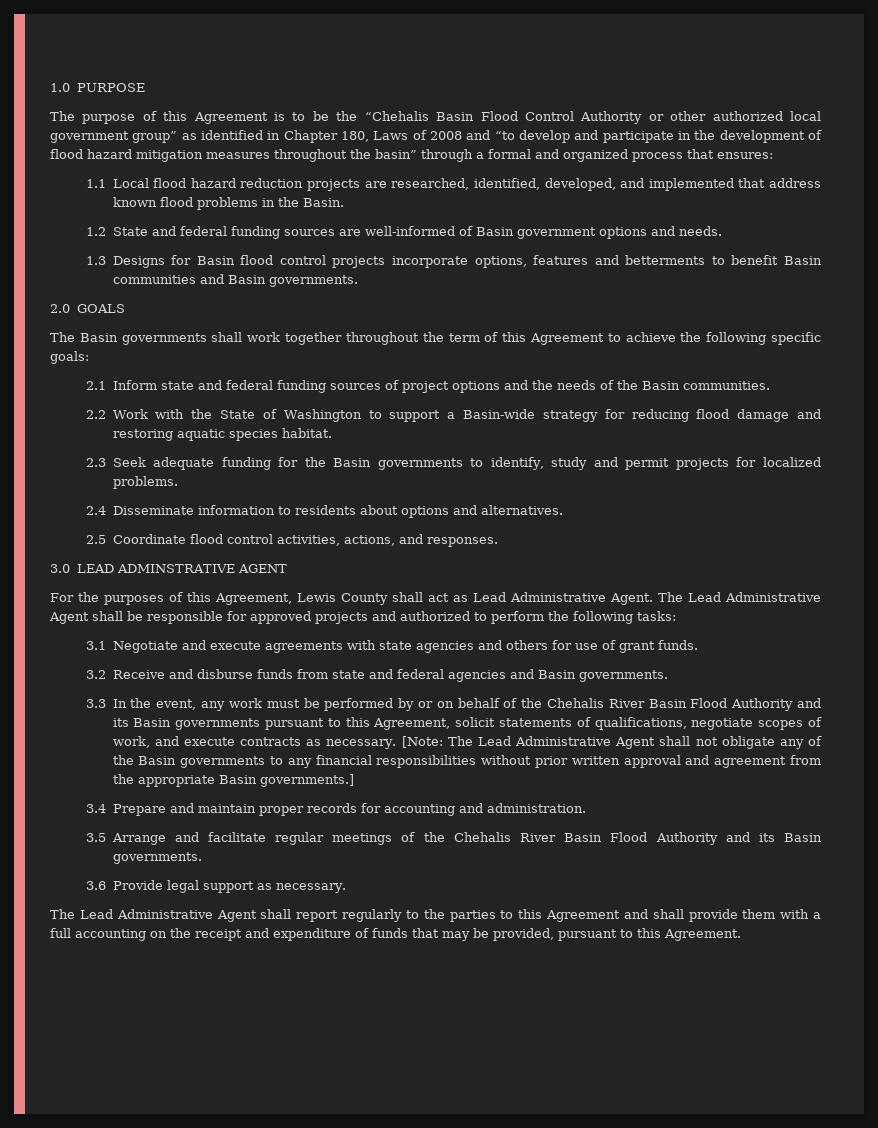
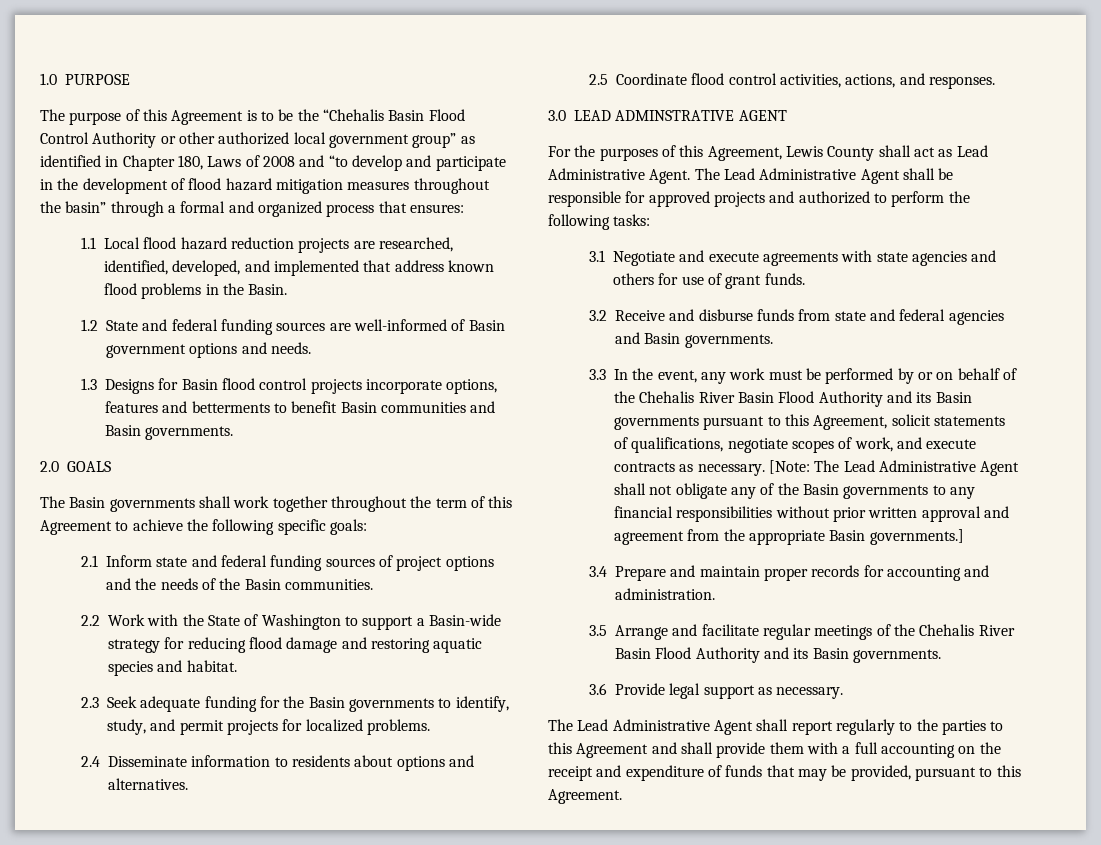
- 2.2 Work with the State of Washington to support a Basin-wide strategy for reducing flood damage and restoring aquatic species habitat.
+ 2.2 Work with the State of Washington to support a Basin-wide strategy for reducing flood damage and restoring aquatic species and habitat.
- 2.3 Seek adequate funding for the Basin governments to identify, study and permit projects for localized problems.
+ 2.3 Seek adequate funding for the Basin governments to identify, study, and permit projects for localized problems.

